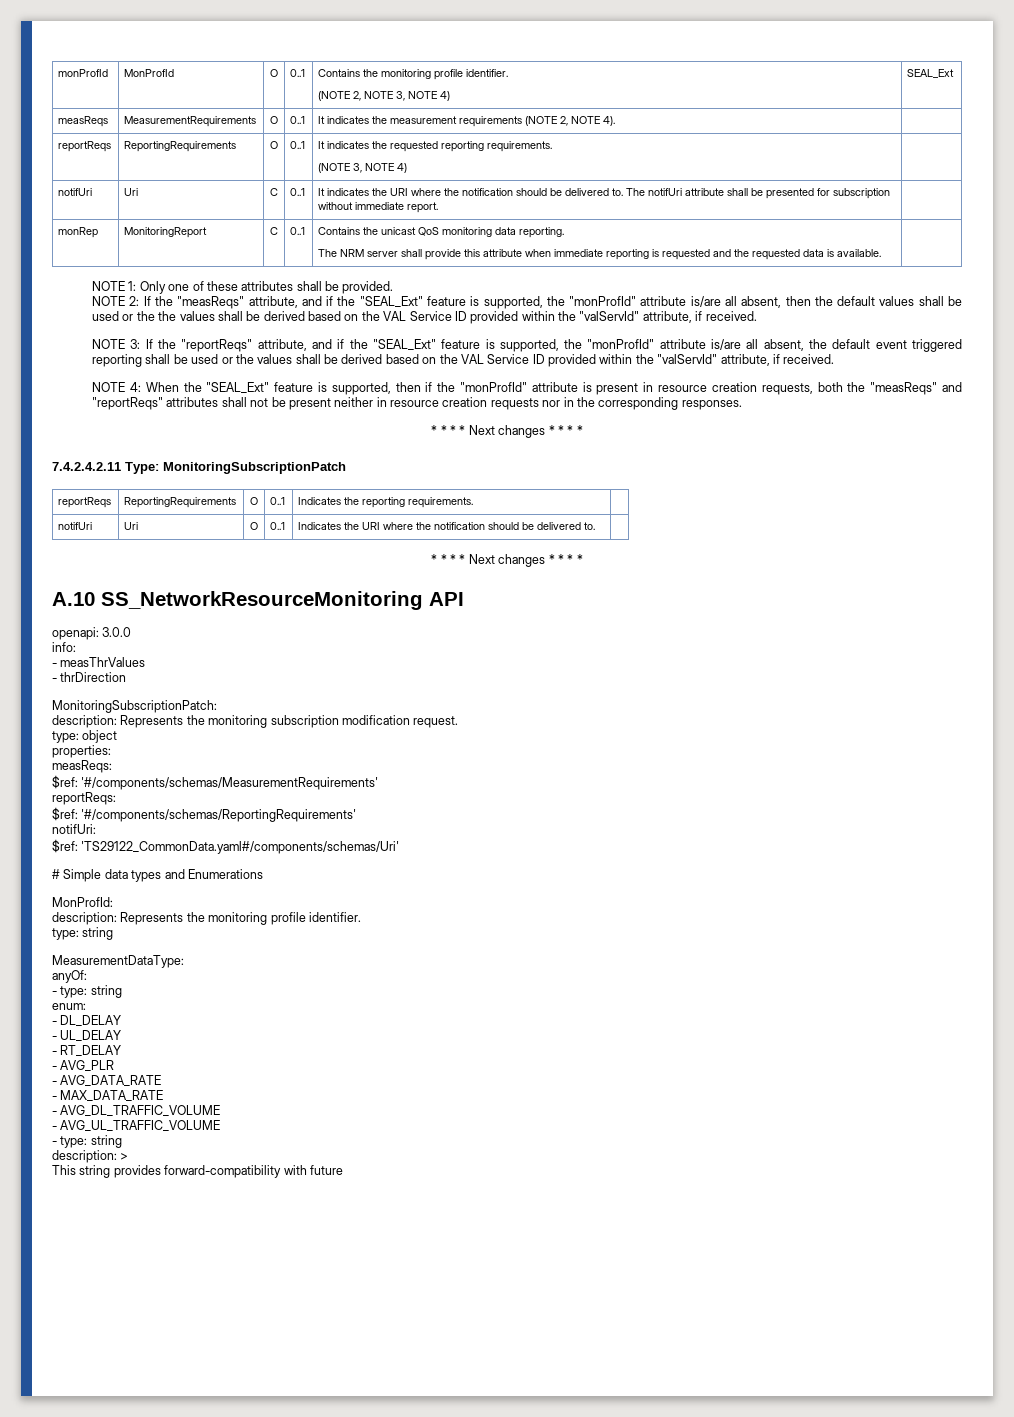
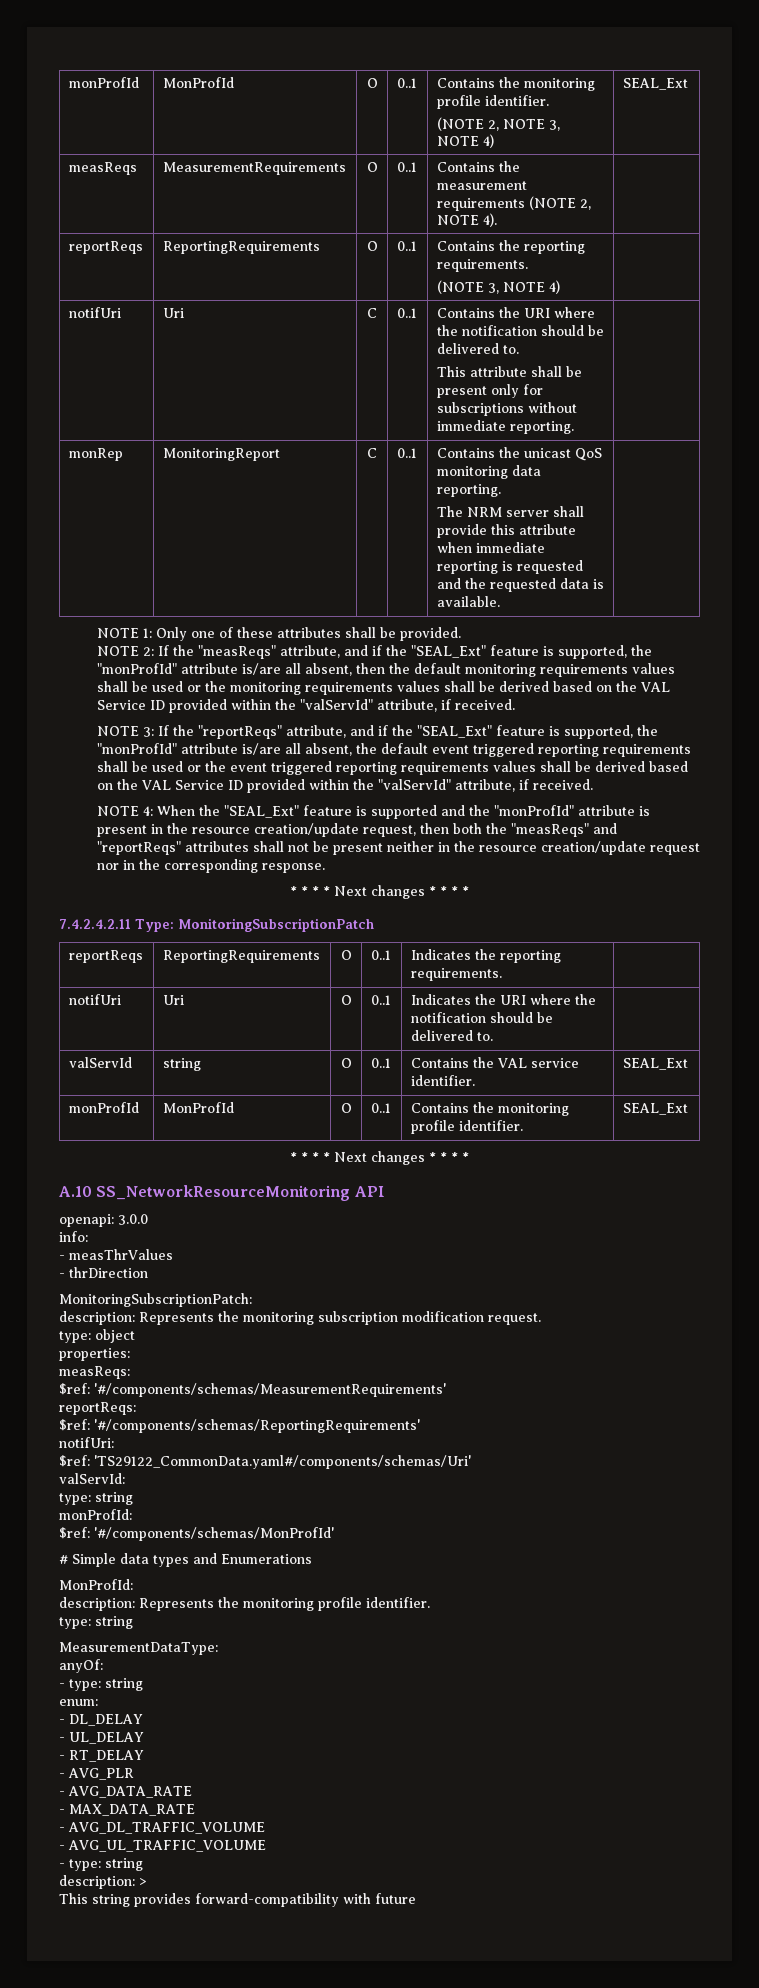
- measReqs | MeasurementRequirements | O | 0..1 | It indicates the measurement requirements (NOTE 2, NOTE 4). |
+ measReqs | MeasurementRequirements | O | 0..1 | Contains the measurement requirements (NOTE 2, NOTE 4). |
- reportReqs | ReportingRequirements | O | 0..1 | It indicates the requested reporting requirements.
+ reportReqs | ReportingRequirements | O | 0..1 | Contains the reporting requirements.
- notifUri | Uri | C | 0..1 | It indicates the URI where the notification should be delivered to. The notifUri attribute shall be presented for subscription without immediate report. |
+ notifUri | Uri | C | 0..1 | Contains the URI where the notification should be delivered to.
+ This attribute shall be present only for subscriptions without immediate reporting. |
- NOTE 2: If the "measReqs" attribute, and if the "SEAL_Ext" feature is supported, the "monProfId" attribute is/are all absent, then the default values shall be used or the the values shall be derived based on the VAL Service ID provided within the "valServId" attribute, if received.
+ NOTE 2: If the "measReqs" attribute, and if the "SEAL_Ext" feature is supported, the "monProfId" attribute is/are all absent, then the default monitoring requirements values shall be used or the monitoring requirements values shall be derived based on the VAL Service ID provided within the "valServId" attribute, if received.
- NOTE 3: If the "reportReqs" attribute, and if the "SEAL_Ext" feature is supported, the "monProfId" attribute is/are all absent, the default event triggered reporting shall be used or the values shall be derived based on the VAL Service ID provided within the "valServId" attribute, if received.
+ NOTE 3: If the "reportReqs" attribute, and if the "SEAL_Ext" feature is supported, the "monProfId" attribute is/are all absent, the default event triggered reporting requirements shall be used or the event triggered reporting requirements values shall be derived based on the VAL Service ID provided within the "valServId" attribute, if received.
- NOTE 4: When the "SEAL_Ext" feature is supported, then if the "monProfId" attribute is present in resource creation requests, both the "measReqs" and "reportReqs" attributes shall not be present neither in resource creation requests nor in the corresponding responses.
+ NOTE 4: When the "SEAL_Ext" feature is supported and the "monProfId" attribute is present in the resource creation/update request, then both the "measReqs" and "reportReqs" attributes shall not be present neither in the resource creation/update request nor in the corresponding response.
+ valServId | string | O | 0..1 | Contains the VAL service identifier. | SEAL_Ext
+ monProfId | MonProfId | O | 0..1 | Contains the monitoring profile identifier. | SEAL_Ext
+ valServId:
+ type: string
+ monProfId:
+ $ref: '#/components/schemas/MonProfId'

